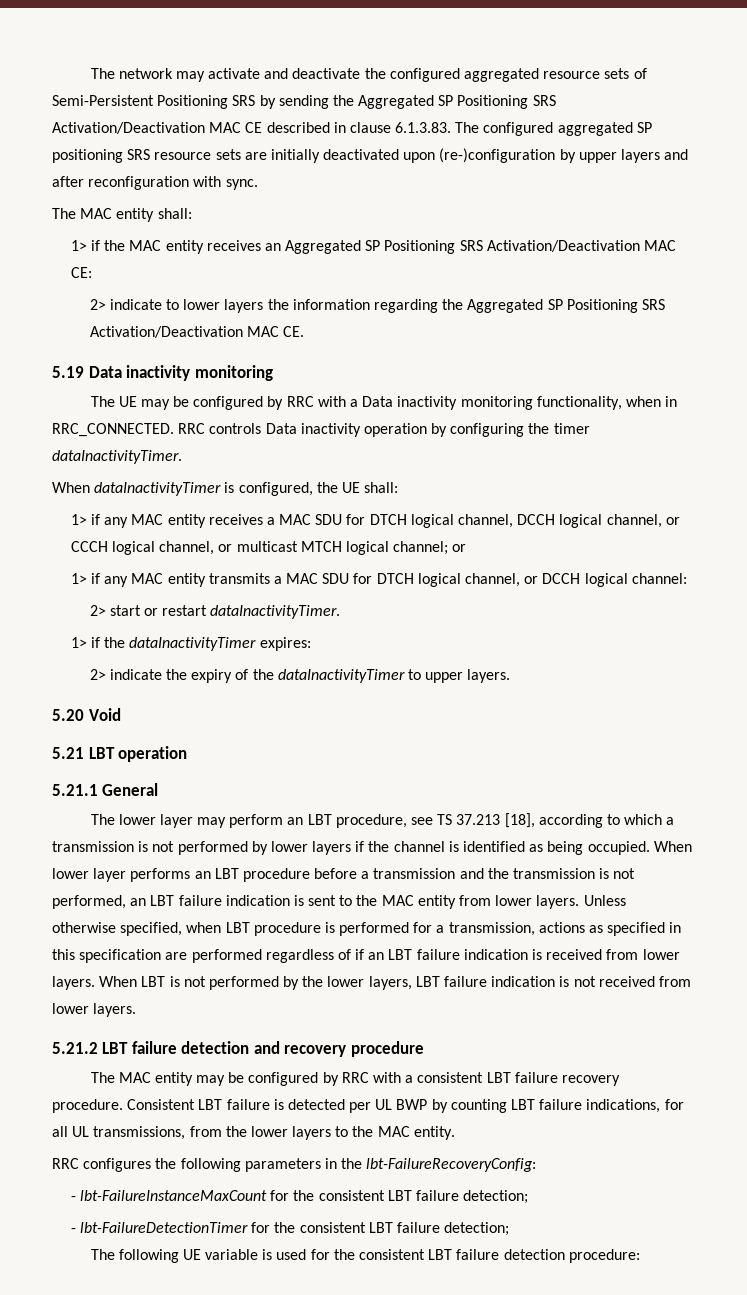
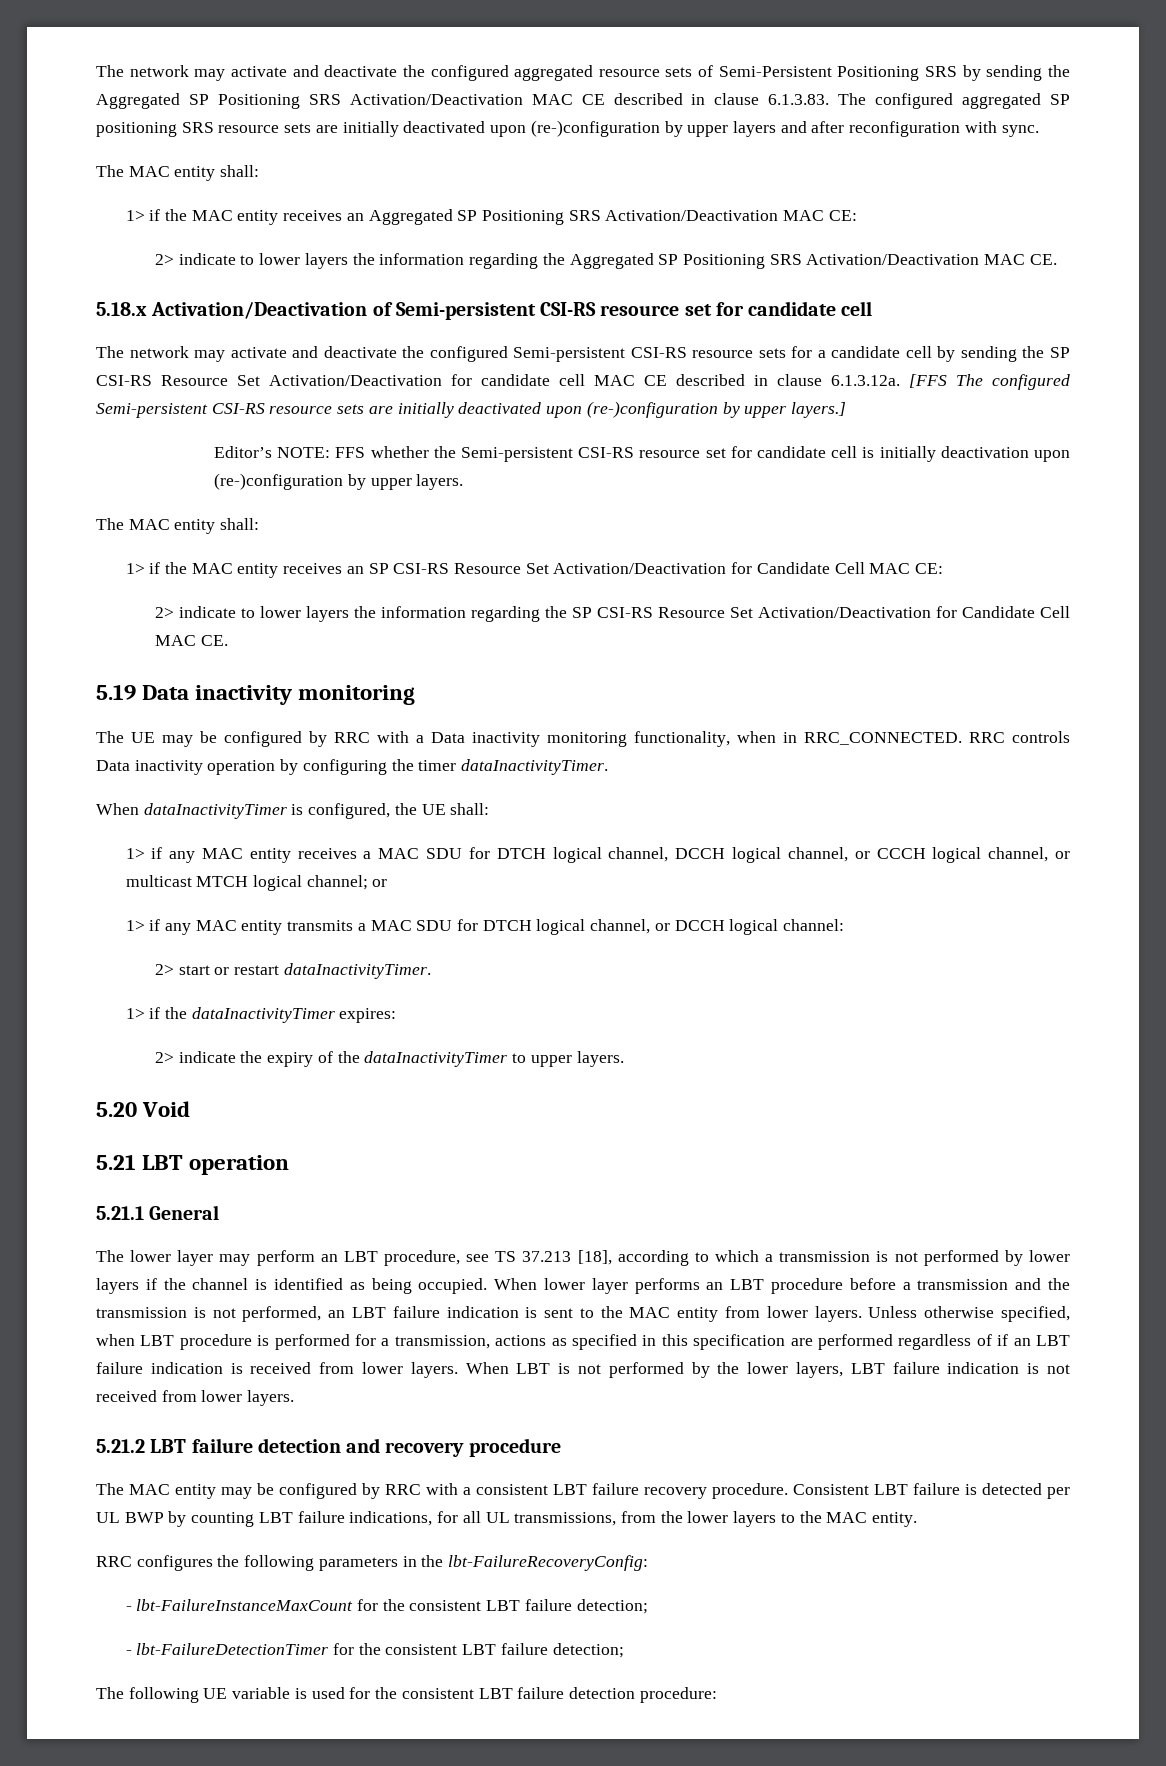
+ 5.18.x Activation/Deactivation of Semi-persistent CSI-RS resource set for candidate cell
+ The network may activate and deactivate the configured Semi-persistent CSI-RS resource sets for a candidate cell by sending the SP CSI-RS Resource Set Activation/Deactivation for candidate cell MAC CE described in clause 6.1.3.12a. [FFS The configured Semi-persistent CSI-RS resource sets are initially deactivated upon (re-)configuration by upper layers.]
+ Editor’s NOTE: FFS whether the Semi-persistent CSI-RS resource set for candidate cell is initially deactivation upon (re-)configuration by upper layers.
+ The MAC entity shall:
+ 1> if the MAC entity receives an SP CSI-RS Resource Set Activation/Deactivation for Candidate Cell MAC CE:
+ 2> indicate to lower layers the information regarding the SP CSI-RS Resource Set Activation/Deactivation for Candidate Cell MAC CE.

